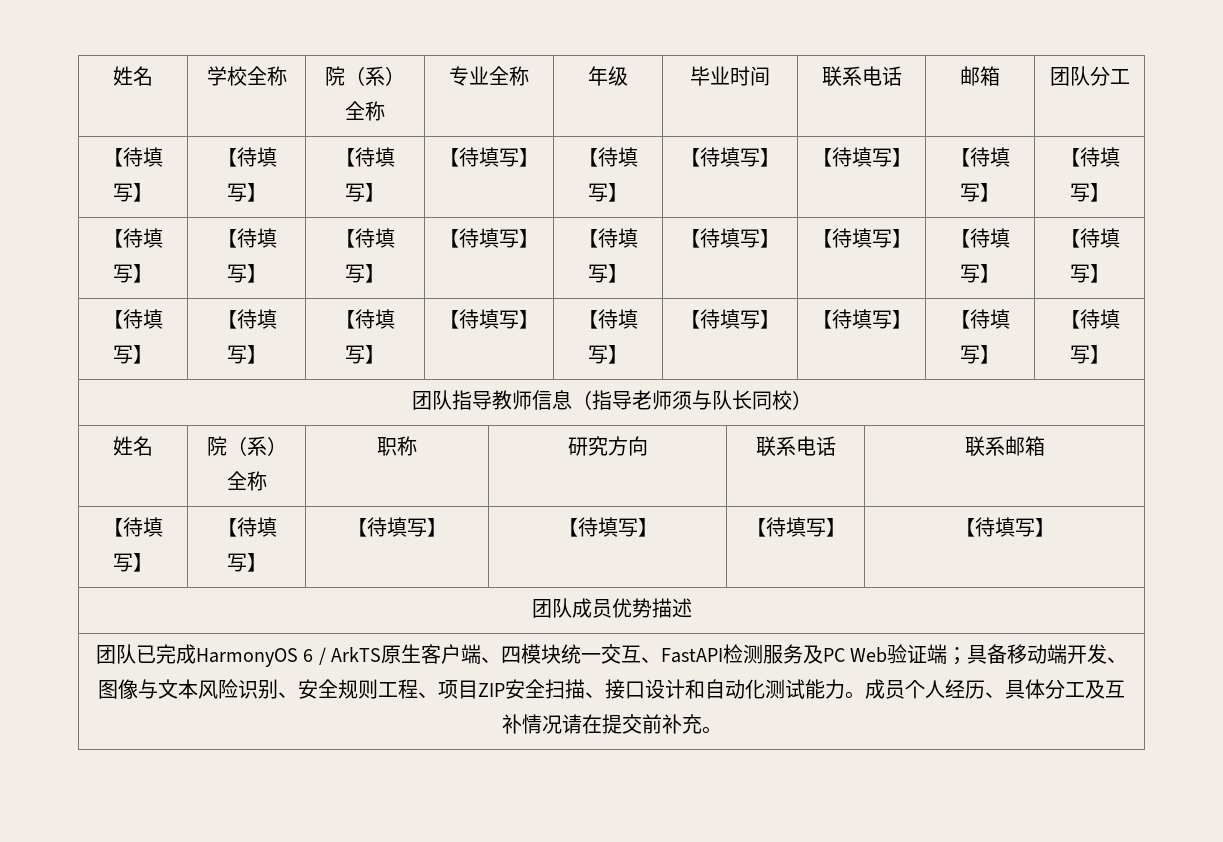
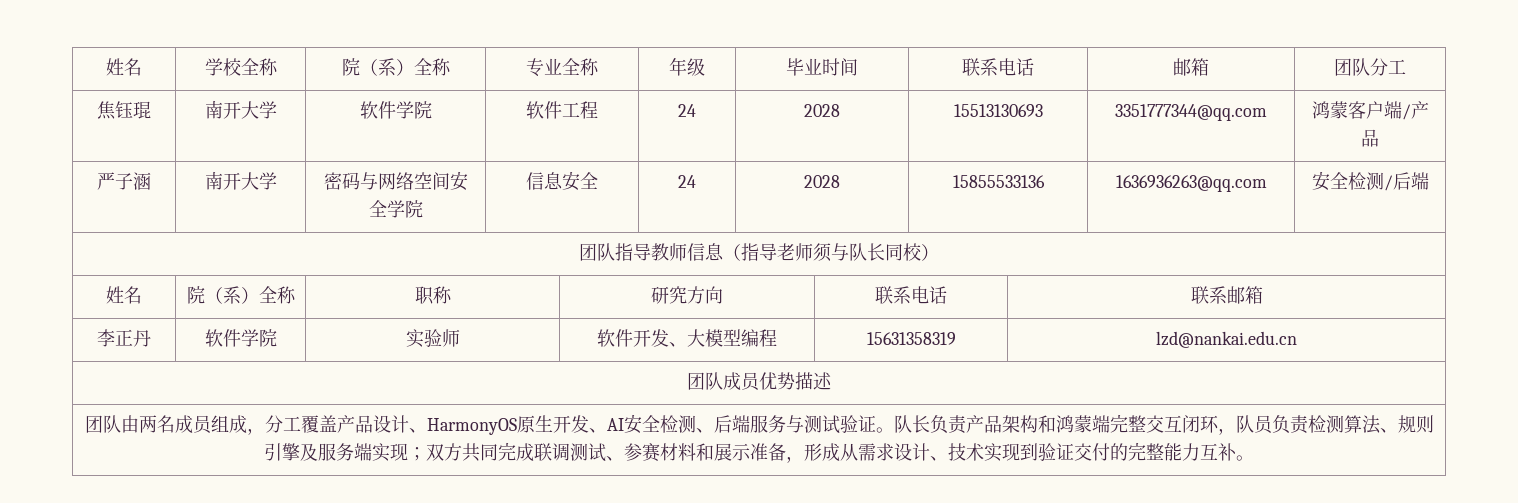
  姓名 | 学校全称 | 院（系）全称 | 专业全称 | 年级 | 毕业时间 | 联系电话 | 邮箱 | 团队分工
- 【待填写】 | 【待填写】 | 【待填写】 | 【待填写】 | 【待填写】 | 【待填写】 | 【待填写】 | 【待填写】 | 【待填写】
- 【待填写】 | 【待填写】 | 【待填写】 | 【待填写】 | 【待填写】 | 【待填写】 | 【待填写】 | 【待填写】 | 【待填写】
- 【待填写】 | 【待填写】 | 【待填写】 | 【待填写】 | 【待填写】 | 【待填写】 | 【待填写】 | 【待填写】 | 【待填写】
+ 焦钰琨 | 南开大学 | 软件学院 | 软件工程 | 24 | 2028 | 15513130693 | 3351777344@qq.com | 鸿蒙客户端/产品
+ 严子涵 | 南开大学 | 密码与网络空间安全学院 | 信息安全 | 24 | 2028 | 15855533136 | 1636936263@qq.com | 安全检测/后端
  姓名 | 院（系）全称 | 职称 | 研究方向 | 联系电话 | 联系邮箱
- 【待填写】 | 【待填写】 | 【待填写】 | 【待填写】 | 【待填写】 | 【待填写】
+ 李正丹 | 软件学院 | 实验师 | 软件开发、大模型编程 | 15631358319 | lzd@nankai.edu.cn
- 团队已完成HarmonyOS 6 / ArkTS原生客户端、四模块统一交互、FastAPI检测服务及PC Web验证端；具备移动端开发、图像与文本风险识别、安全规则工程、项目ZIP安全扫描、接口设计和自动化测试能力。成员个人经历、具体分工及互补情况请在提交前补充。
+ 团队由两名成员组成，分工覆盖产品设计、HarmonyOS原生开发、AI安全检测、后端服务与测试验证。队长负责产品架构和鸿蒙端完整交互闭环，队员负责检测算法、规则引擎及服务端实现；双方共同完成联调测试、参赛材料和展示准备，形成从需求设计、技术实现到验证交付的完整能力互补。

